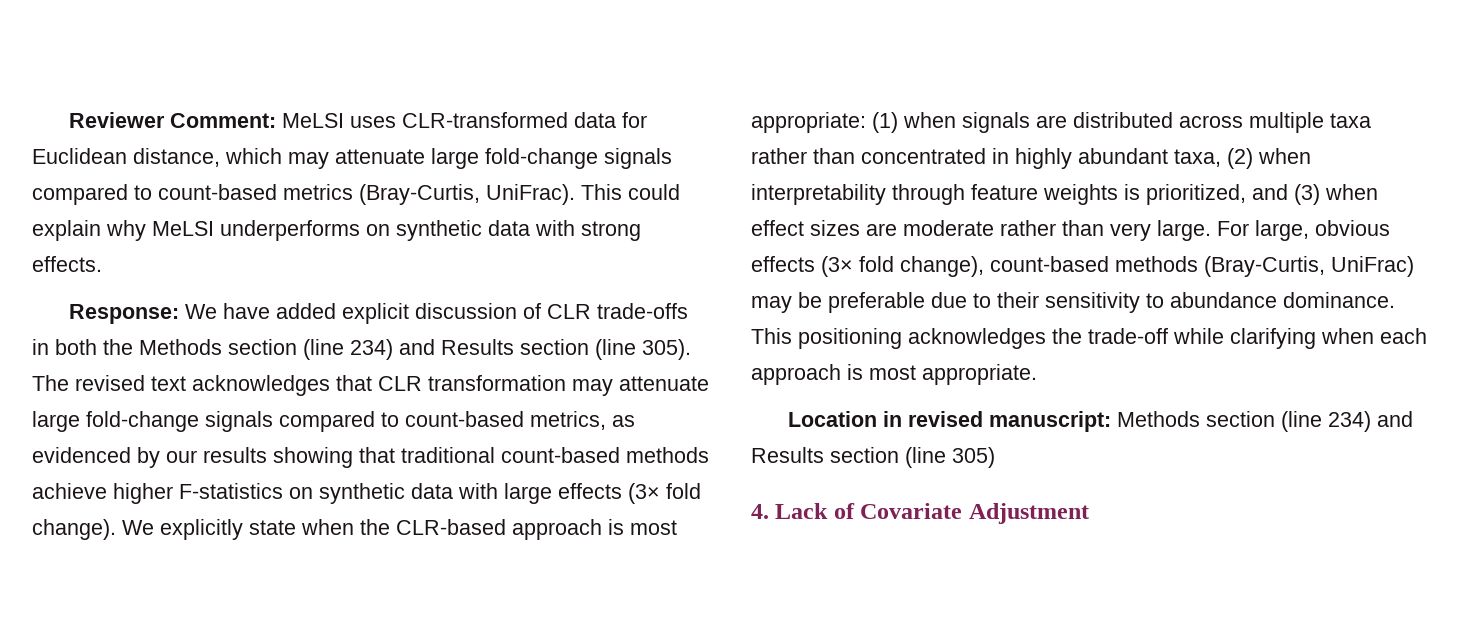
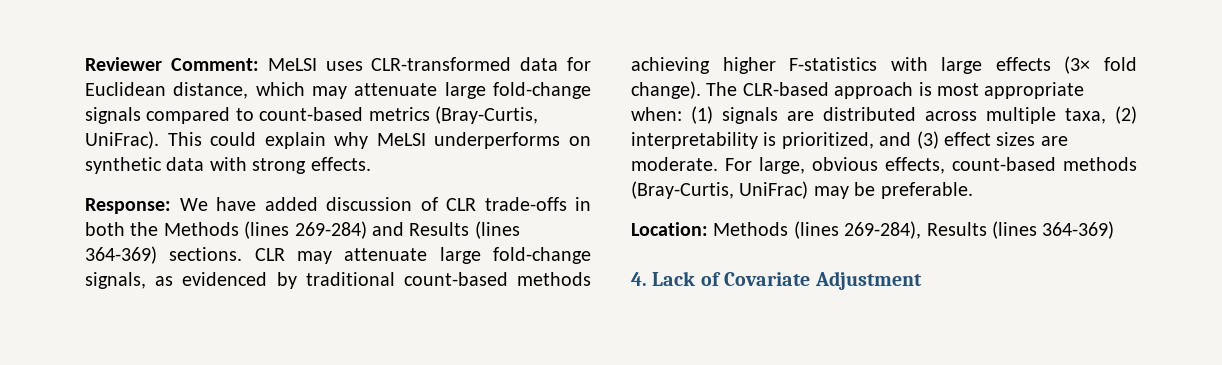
- Response: We have added explicit discussion of CLR trade-offs in both the Methods section (line 234) and Results section (line 305). The revised text acknowledges that CLR transformation may attenuate large fold-change signals compared to count-based metrics, as evidenced by our results showing that traditional count-based methods achieve higher F-statistics on synthetic data with large effects (3× fold change).
+ Response: We have added discussion of CLR trade-offs in both the Methods (lines 269-284) and Results (lines 364-369) sections. CLR may attenuate large fold-change signals, as evidenced by traditional count-based methods achieving higher F-statistics with large effects (3× fold change).
- We explicitly state when the CLR-based approach is most appropriate: (1) when signals are distributed across multiple taxa rather than concentrated in highly abundant taxa, (2) when interpretability through feature weights is prioritized, and (3) when effect sizes are moderate rather than very large. For large, obvious effects (3× fold change), count-based methods (Bray-Curtis, UniFrac) may be preferable due to their sensitivity to abundance dominance. This positioning acknowledges the trade-off while clarifying when each approach is most appropriate.
- Location in revised manuscript: Methods section (line 234) and Results section (line 305)
+ The CLR-based approach is most appropriate when: (1) signals are distributed across multiple taxa, (2) interpretability is prioritized, and (3) effect sizes are moderate. For large, obvious effects, count-based methods (Bray-Curtis, UniFrac) may be preferable.
+ Location: Methods (lines 269-284), Results (lines 364-369)

